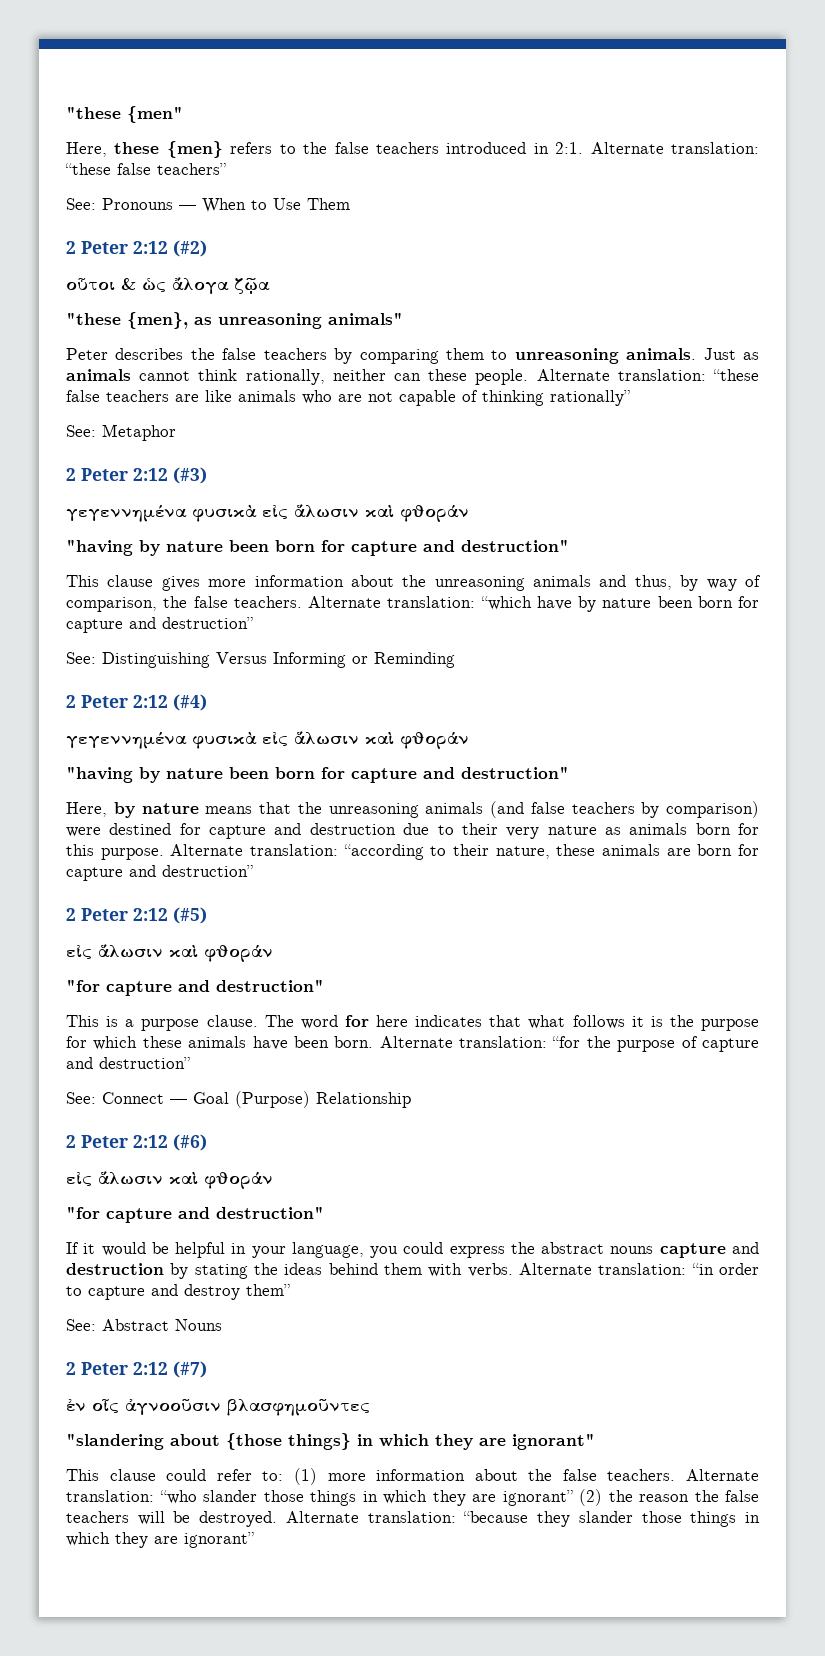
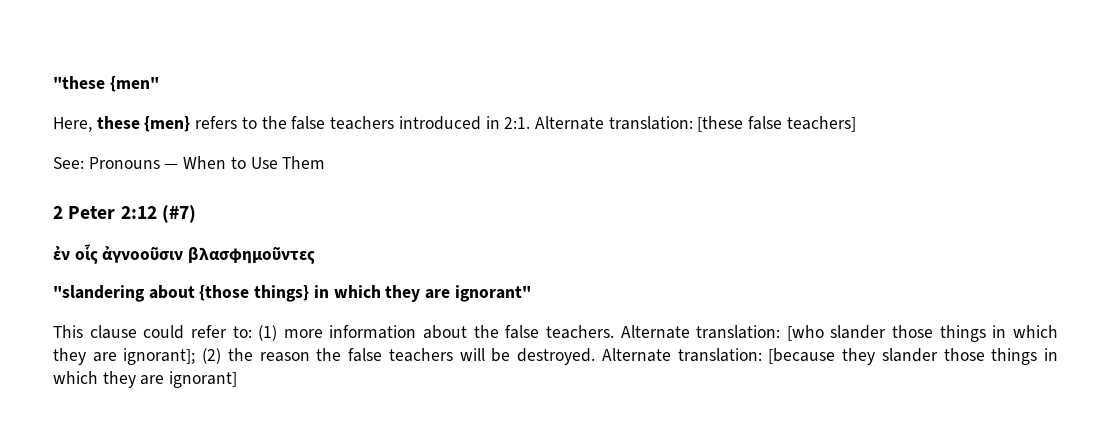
- Alternate translation: “these false teachers”
+ Alternate translation: [these false teachers]
- 2 Peter 2:12 (#2)
- οὗτοι & ὡς ἄλογα ζῷα
- "these {men}, as unreasoning animals"
- Peter describes the false teachers by comparing them to unreasoning animals. Just as animals cannot think rationally, neither can these people. Alternate translation: “these false teachers are like animals who are not capable of thinking rationally”
- See: Metaphor
- 2 Peter 2:12 (#3)
- γεγεννημένα φυσικὰ εἰς ἅλωσιν καὶ φθοράν
- "having by nature been born for capture and destruction"
- This clause gives more information about the unreasoning animals and thus, by way of comparison, the false teachers. Alternate translation: “which have by nature been born for capture and destruction”
- See: Distinguishing Versus Informing or Reminding
- 2 Peter 2:12 (#4)
- γεγεννημένα φυσικὰ εἰς ἅλωσιν καὶ φθοράν
- "having by nature been born for capture and destruction"
- Here, by nature means that the unreasoning animals (and false teachers by comparison) were destined for capture and destruction due to their very nature as animals born for this purpose. Alternate translation: “according to their nature, these animals are born for capture and destruction”
- 2 Peter 2:12 (#5)
- εἰς ἅλωσιν καὶ φθοράν
- "for capture and destruction"
- This is a purpose clause. The word for here indicates that what follows it is the purpose for which these animals have been born. Alternate translation: “for the purpose of capture and destruction”
- See: Connect — Goal (Purpose) Relationship
- 2 Peter 2:12 (#6)
- εἰς ἅλωσιν καὶ φθοράν
- "for capture and destruction"
- If it would be helpful in your language, you could express the abstract nouns capture and destruction by stating the ideas behind them with verbs. Alternate translation: “in order to capture and destroy them”
- See: Abstract Nouns
- Alternate translation: “who slander those things in which they are ignorant” (2) the reason the false teachers will be destroyed.
+ Alternate translation: [who slander those things in which they are ignorant]; (2) the reason the false teachers will be destroyed.
- Alternate translation: “because they slander those things in which they are ignorant”
+ Alternate translation: [because they slander those things in which they are ignorant]

